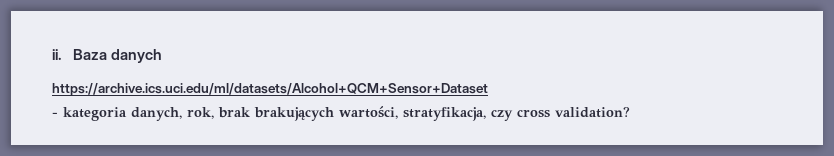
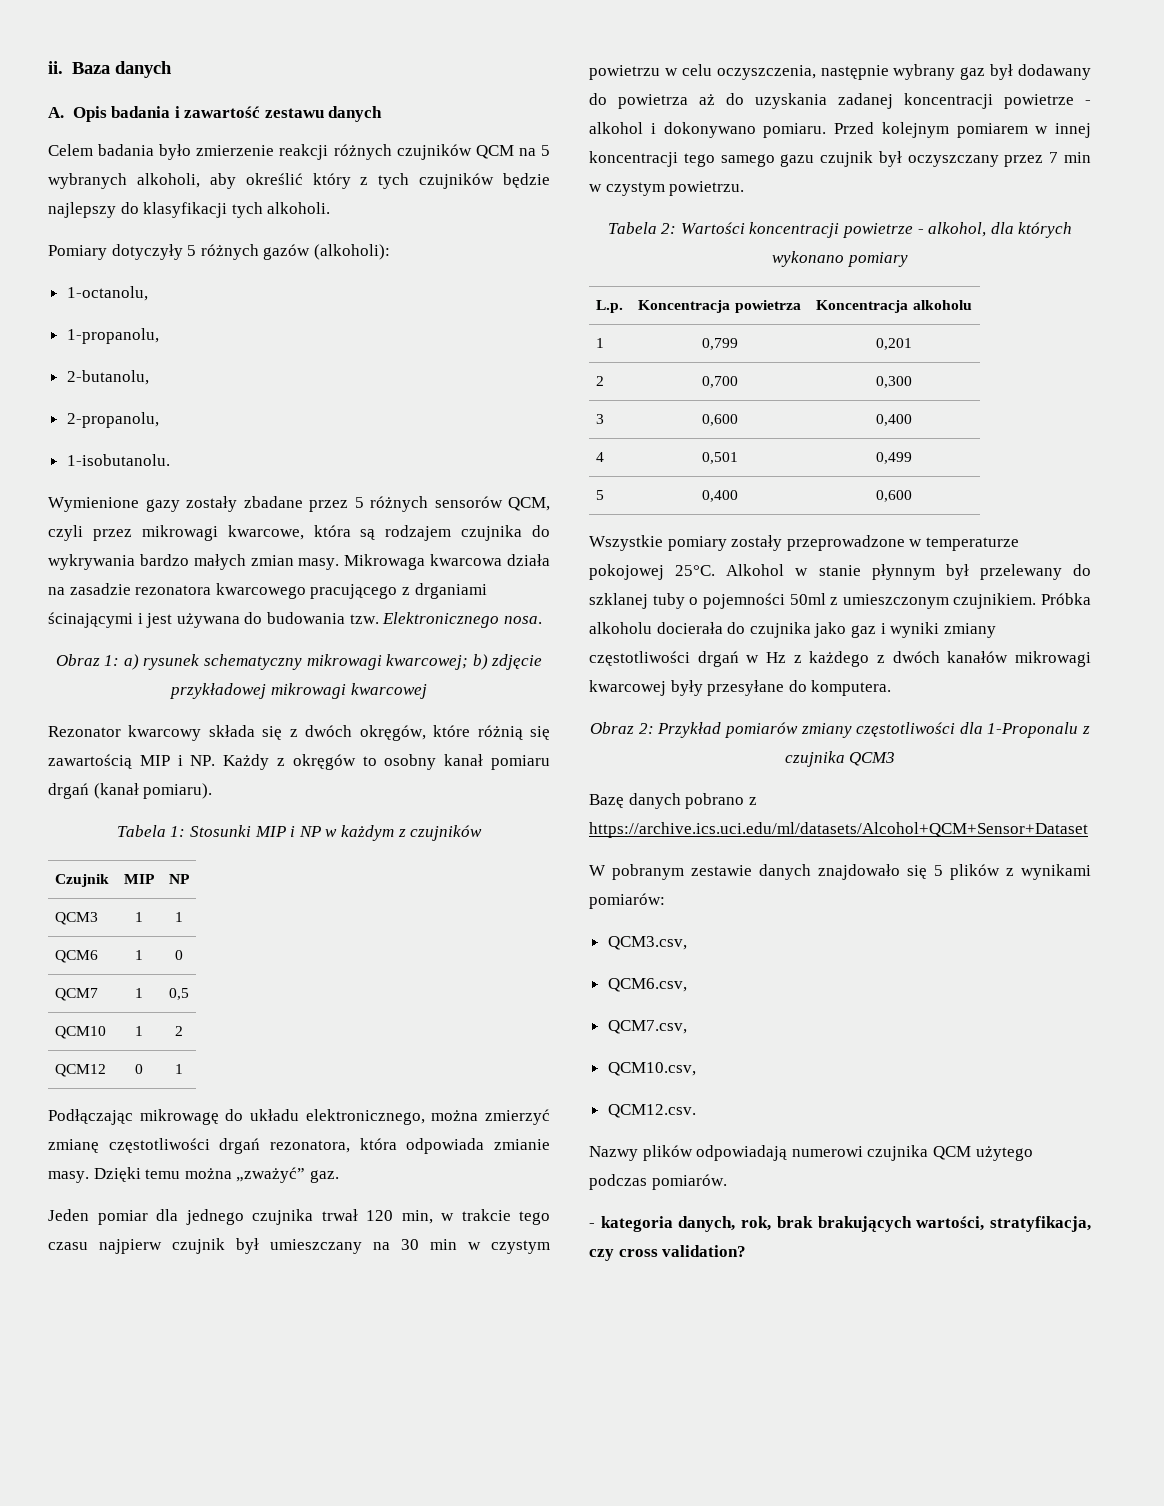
- https://archive.ics.uci.edu/ml/datasets/Alcohol+QCM+Sensor+Dataset
+ A. Opis badania i zawartość zestawu danych
+ Celem badania było zmierzenie reakcji różnych czujników QCM na 5 wybranych alkoholi, aby określić który z tych czujników będzie najlepszy do klasyfikacji tych alkoholi.
+ Pomiary dotyczyły 5 różnych gazów (alkoholi):
+ 1-octanolu,
+ 1-propanolu,
+ 2-butanolu,
+ 2-propanolu,
+ 1-isobutanolu.
+ Wymienione gazy zostały zbadane przez 5 różnych sensorów QCM, czyli przez mikrowagi kwarcowe, która są rodzajem czujnika do wykrywania bardzo małych zmian masy. Mikrowaga kwarcowa działa na zasadzie rezonatora kwarcowego pracującego z drganiami ścinającymi i jest używana do budowania tzw. Elektronicznego nosa.
+ Obraz 1: a) rysunek schematyczny mikrowagi kwarcowej; b) zdjęcie przykładowej mikrowagi kwarcowej
+ Rezonator kwarcowy składa się z dwóch okręgów, które różnią się zawartością MIP i NP. Każdy z okręgów to osobny kanał pomiaru drgań (kanał pomiaru).
+ Tabela 1: Stosunki MIP i NP w każdym z czujników
+ Czujnik | MIP | NP
+ QCM3 | 1 | 1
+ QCM6 | 1 | 0
+ QCM7 | 1 | 0,5
+ QCM10 | 1 | 2
+ QCM12 | 0 | 1
+ Podłączając mikrowagę do układu elektronicznego, można zmierzyć zmianę częstotliwości drgań rezonatora, która odpowiada zmianie masy. Dzięki temu można „zważyć” gaz.
+ Jeden pomiar dla jednego czujnika trwał 120 min, w trakcie tego czasu najpierw czujnik był umieszczany na 30 min w czystym powietrzu w celu oczyszczenia, następnie wybrany gaz był dodawany do powietrza aż do uzyskania zadanej koncentracji powietrze - alkohol i dokonywano pomiaru. Przed kolejnym pomiarem w innej koncentracji tego samego gazu czujnik był oczyszczany przez 7 min w czystym powietrzu.
+ Tabela 2: Wartości koncentracji powietrze - alkohol, dla których wykonano pomiary
+ L.p. | Koncentracja powietrza | Koncentracja alkoholu
+ 1 | 0,799 | 0,201
+ 2 | 0,700 | 0,300
+ 3 | 0,600 | 0,400
+ 4 | 0,501 | 0,499
+ 5 | 0,400 | 0,600
+ Wszystkie pomiary zostały przeprowadzone w temperaturze pokojowej 25°C. Alkohol w stanie płynnym był przelewany do szklanej tuby o pojemności 50ml z umieszczonym czujnikiem. Próbka alkoholu docierała do czujnika jako gaz i wyniki zmiany częstotliwości drgań w Hz z każdego z dwóch kanałów mikrowagi kwarcowej były przesyłane do komputera.
+ Obraz 2: Przykład pomiarów zmiany częstotliwości dla 1-Proponalu z czujnika QCM3
+ Bazę danych pobrano z https://archive.ics.uci.edu/ml/datasets/Alcohol+QCM+Sensor+Dataset
+ W pobranym zestawie danych znajdowało się 5 plików z wynikami pomiarów:
+ QCM3.csv,
+ QCM6.csv,
+ QCM7.csv,
+ QCM10.csv,
+ QCM12.csv.
+ Nazwy plików odpowiadają numerowi czujnika QCM użytego podczas pomiarów.

